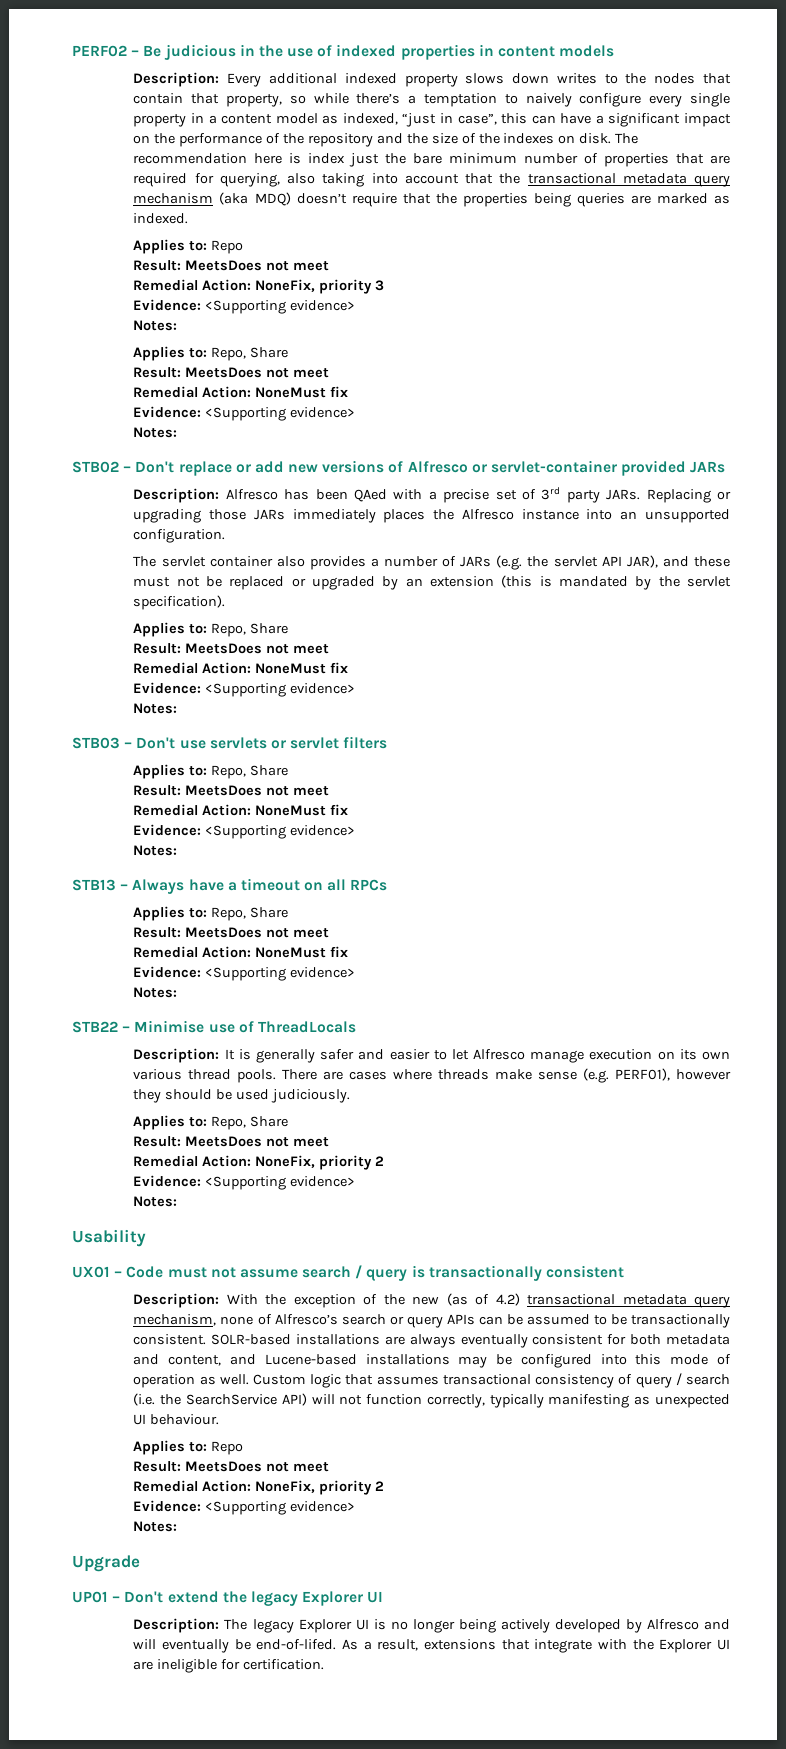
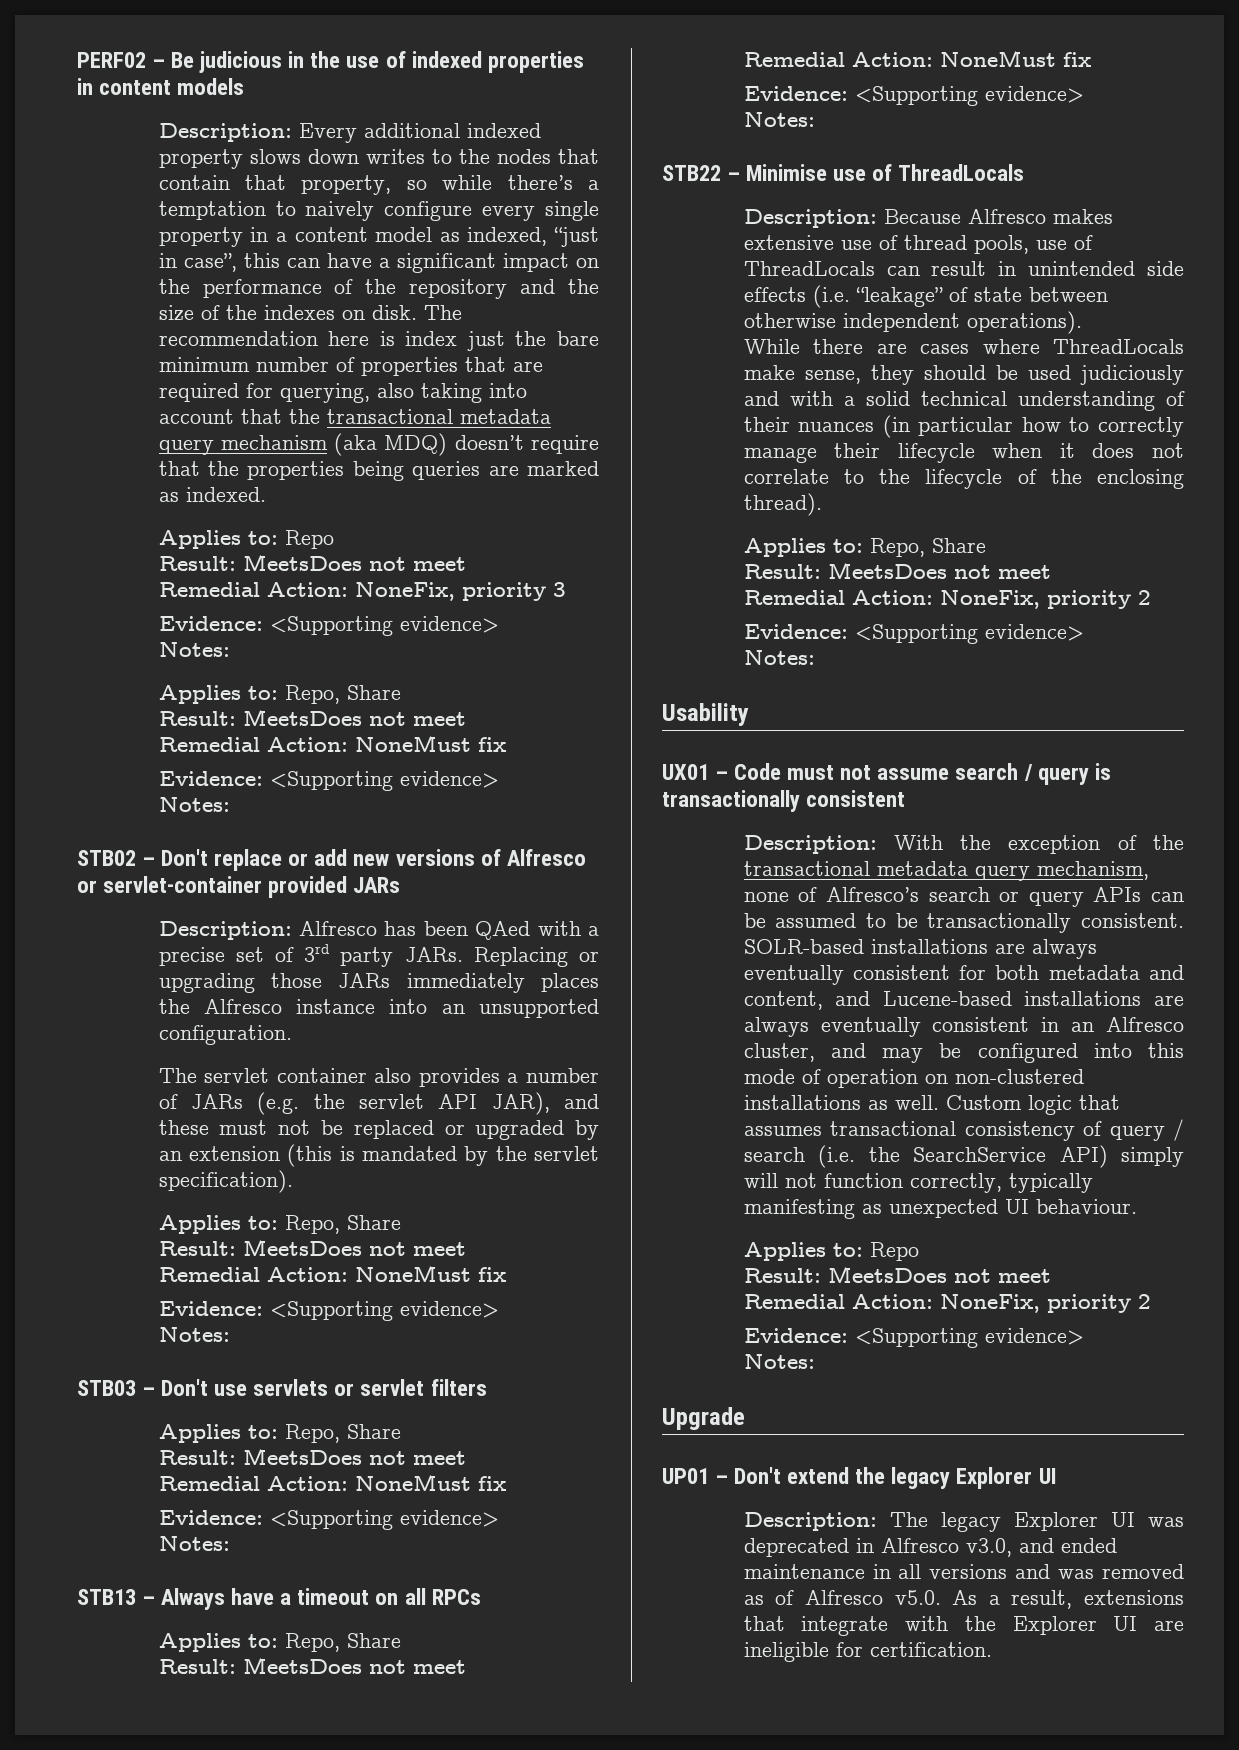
- Description: It is generally safer and easier to let Alfresco manage execution on its own various thread pools. There are cases where threads make sense (e.g. PERF01), however they should be used judiciously.
+ Description: Because Alfresco makes extensive use of thread pools, use of ThreadLocals can result in unintended side effects (i.e. “leakage” of state between otherwise independent operations).
+ While there are cases where ThreadLocals make sense, they should be used judiciously and with a solid technical understanding of their nuances (in particular how to correctly manage their lifecycle when it does not correlate to the lifecycle of the enclosing thread).
- Description: With the exception of the new (as of 4.2) transactional metadata query mechanism, none of Alfresco’s search or query APIs can be assumed to be transactionally consistent.
+ Description: With the exception of the transactional metadata query mechanism, none of Alfresco’s search or query APIs can be assumed to be transactionally consistent.
- SOLR-based installations are always eventually consistent for both metadata and content, and Lucene-based installations may be configured into this mode of operation as well.
+ SOLR-based installations are always eventually consistent for both metadata and content, and Lucene-based installations are always eventually consistent in an Alfresco cluster, and may be configured into this mode of operation on non-clustered installations as well.
- Custom logic that assumes transactional consistency of query / search (i.e. the SearchService API) will not function correctly, typically manifesting as unexpected UI behaviour.
+ Custom logic that assumes transactional consistency of query / search (i.e. the SearchService API) simply will not function correctly, typically manifesting as unexpected UI behaviour.
- Description: The legacy Explorer UI is no longer being actively developed by Alfresco and will eventually be end-of-lifed. As a result, extensions that integrate with the Explorer UI are ineligible for certification.
+ Description: The legacy Explorer UI was deprecated in Alfresco v3.0, and ended maintenance in all versions and was removed as of Alfresco v5.0. As a result, extensions that integrate with the Explorer UI are ineligible for certification.

